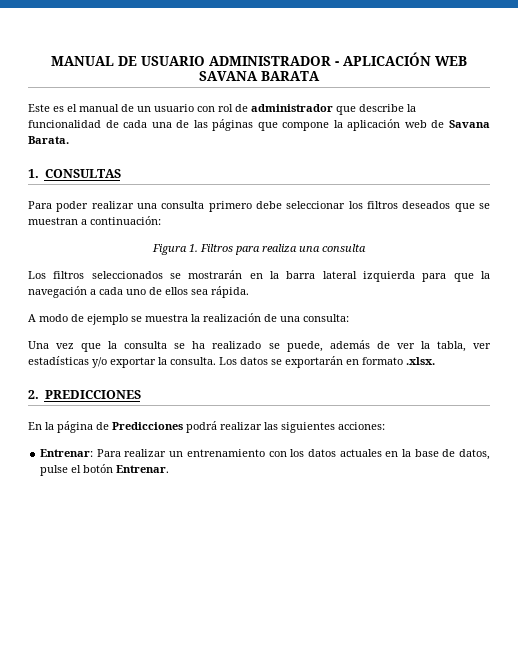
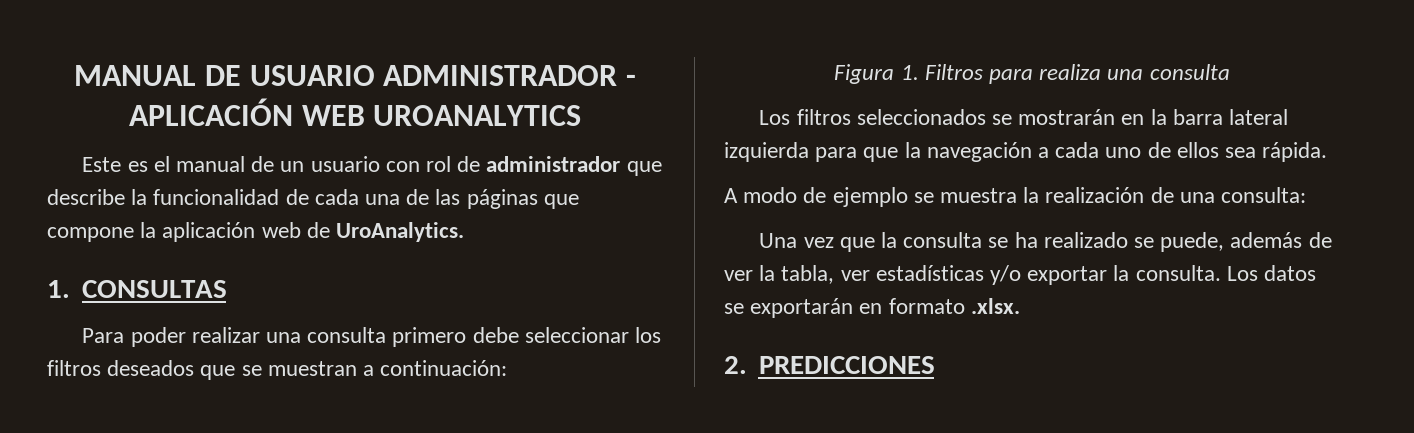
- MANUAL DE USUARIO ADMINISTRADOR - APLICACIÓN WEB SAVANA BARATA
+ MANUAL DE USUARIO ADMINISTRADOR - APLICACIÓN WEB UROANALYTICS
- Este es el manual de un usuario con rol de administrador que describe la funcionalidad de cada una de las páginas que compone la aplicación web de Savana Barata.
+ Este es el manual de un usuario con rol de administrador que describe la funcionalidad de cada una de las páginas que compone la aplicación web de UroAnalytics.
- En la página de Predicciones podrá realizar las siguientes acciones:
- Entrenar: Para realizar un entrenamiento con los datos actuales en la base de datos, pulse el botón Entrenar.

